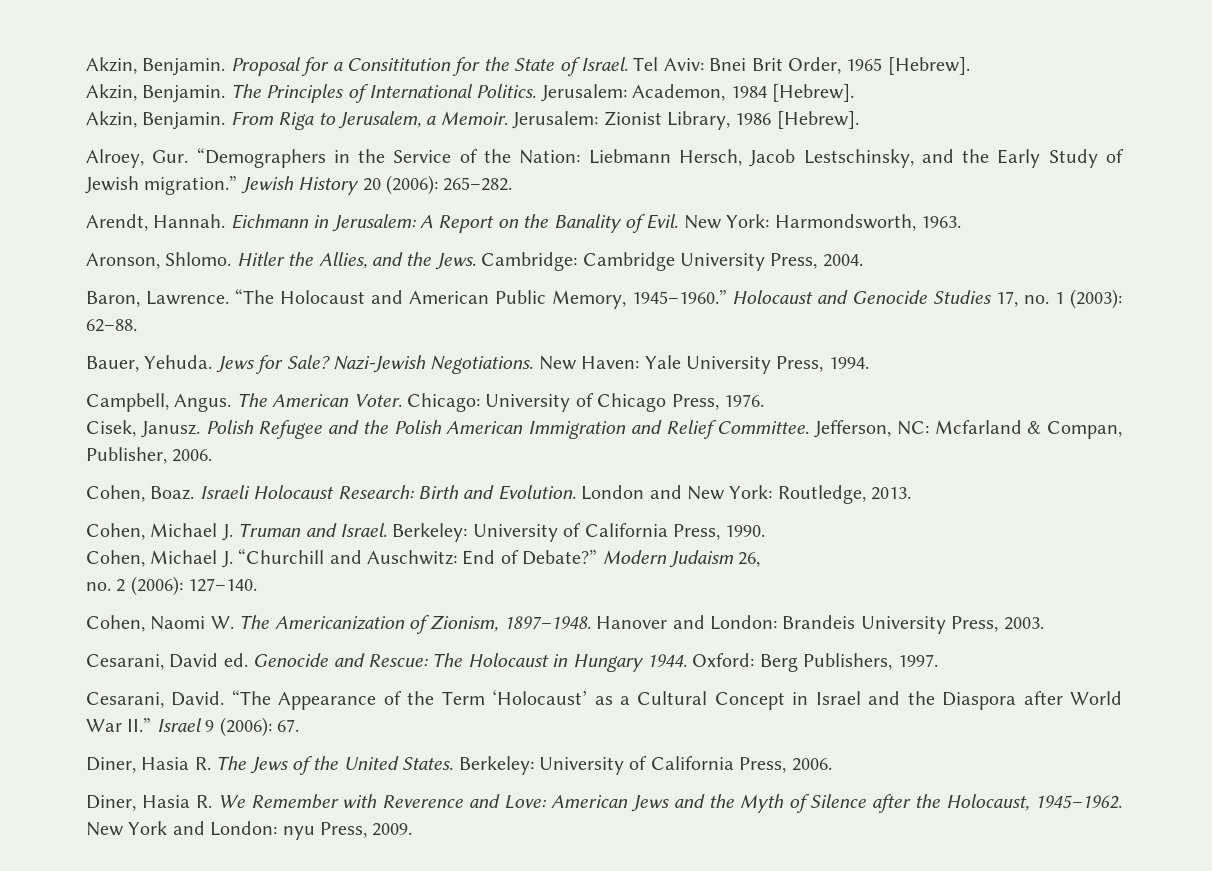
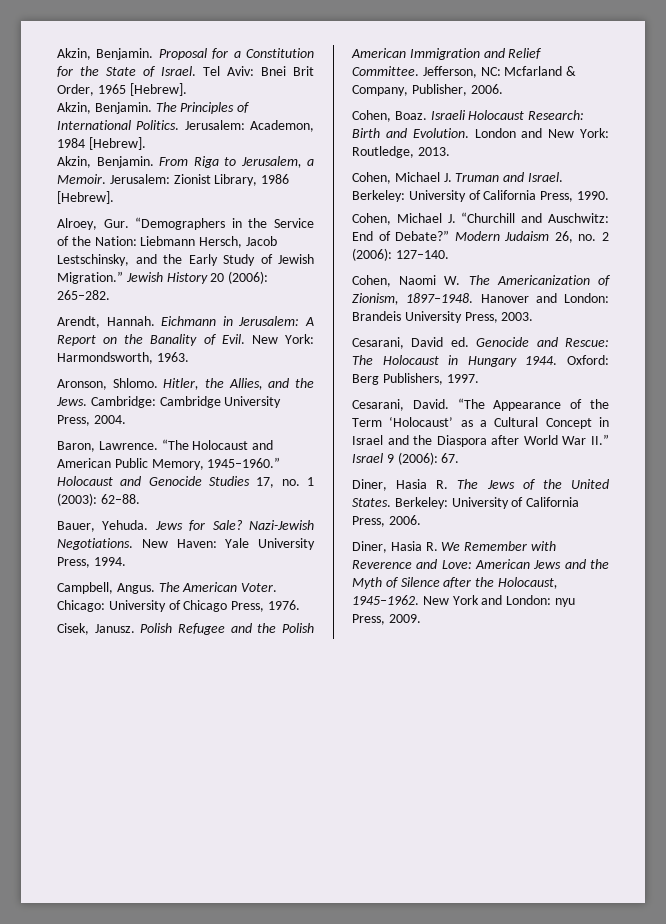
- Proposal for a Consititution for the State of Israel.
+ Proposal for a Constitution for the State of Israel.
- Alroey, Gur. “Demographers in the Service of the Nation: Liebmann Hersch, Jacob Lestschinsky, and the Early Study of Jewish migration.”
+ Alroey, Gur. “Demographers in the Service of the Nation: Liebmann Hersch, Jacob Lestschinsky, and the Early Study of Jewish Migration.”
- Hitler the Allies, and the Jews.
+ Hitler, the Allies, and the Jews.
- Jefferson, NC: Mcfarland & Compan, Publisher, 2006.
+ Jefferson, NC: Mcfarland & Company, Publisher, 2006.
- Modern Judaism 26,
- no. 2 (2006): 127–140.
+ Modern Judaism 26, no. 2 (2006): 127–140.

